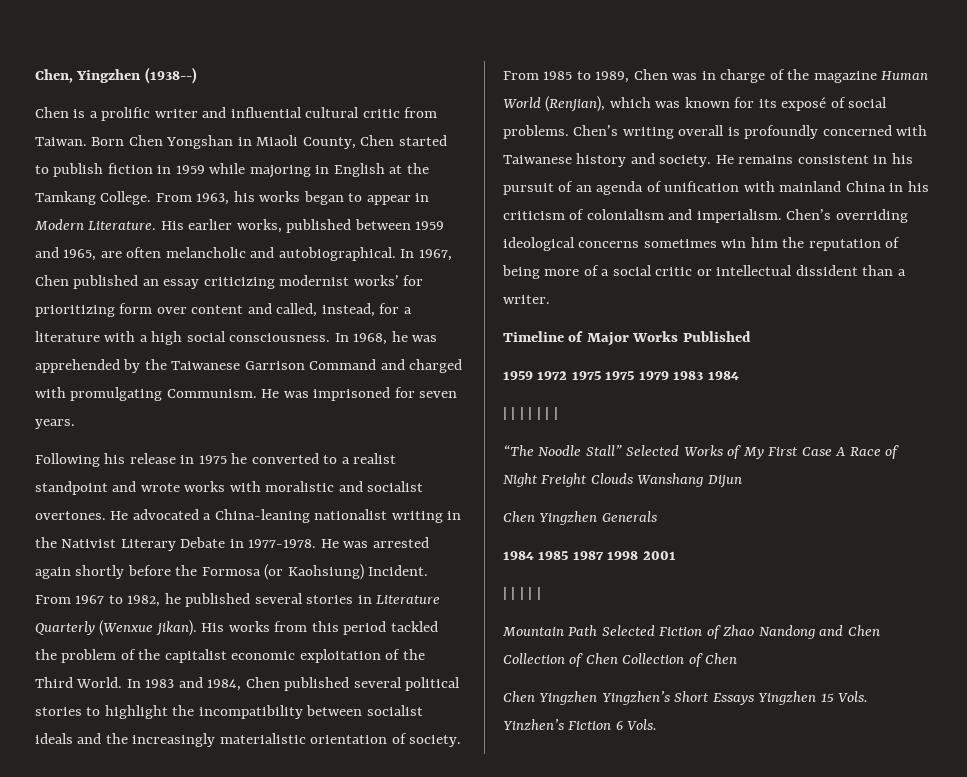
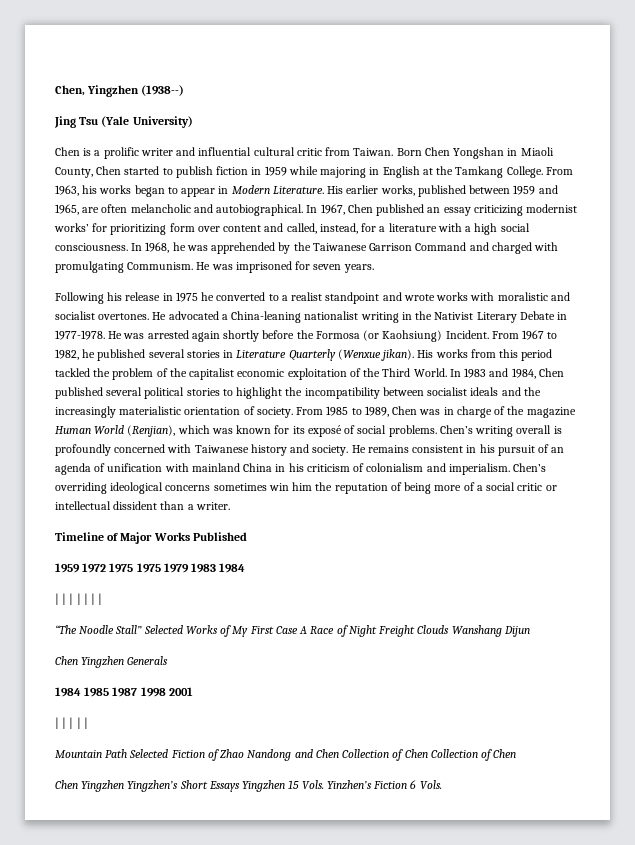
+ Jing Tsu (Yale University)

